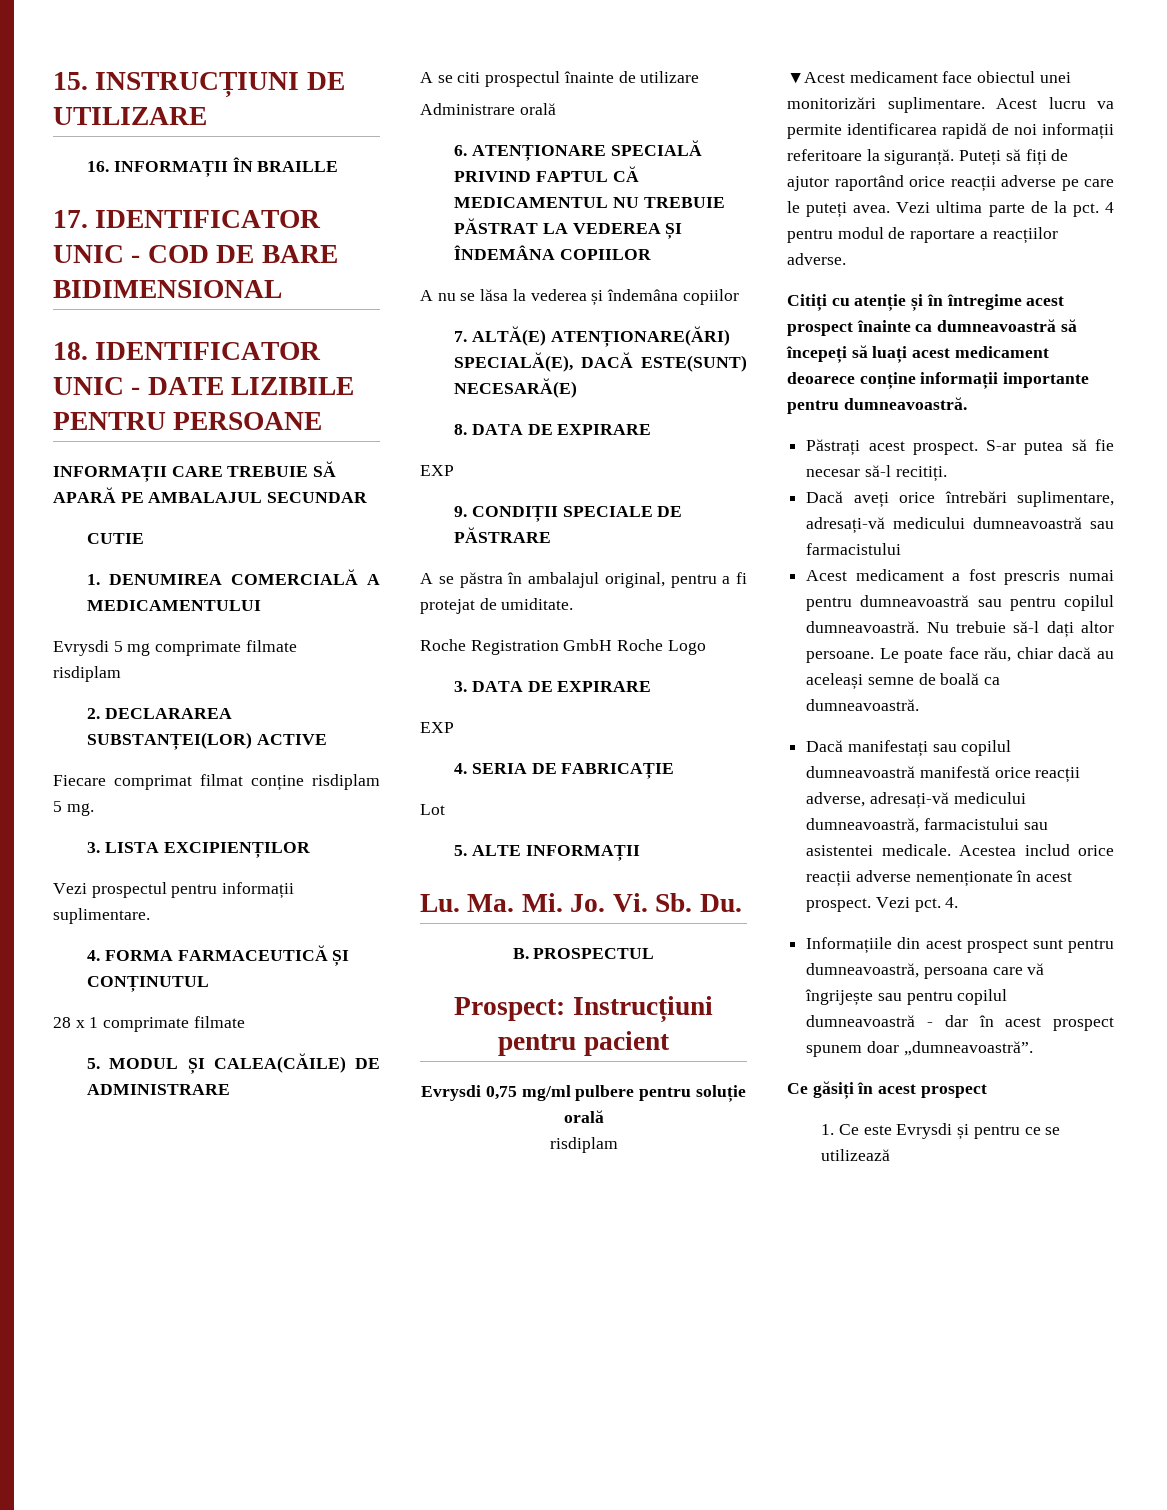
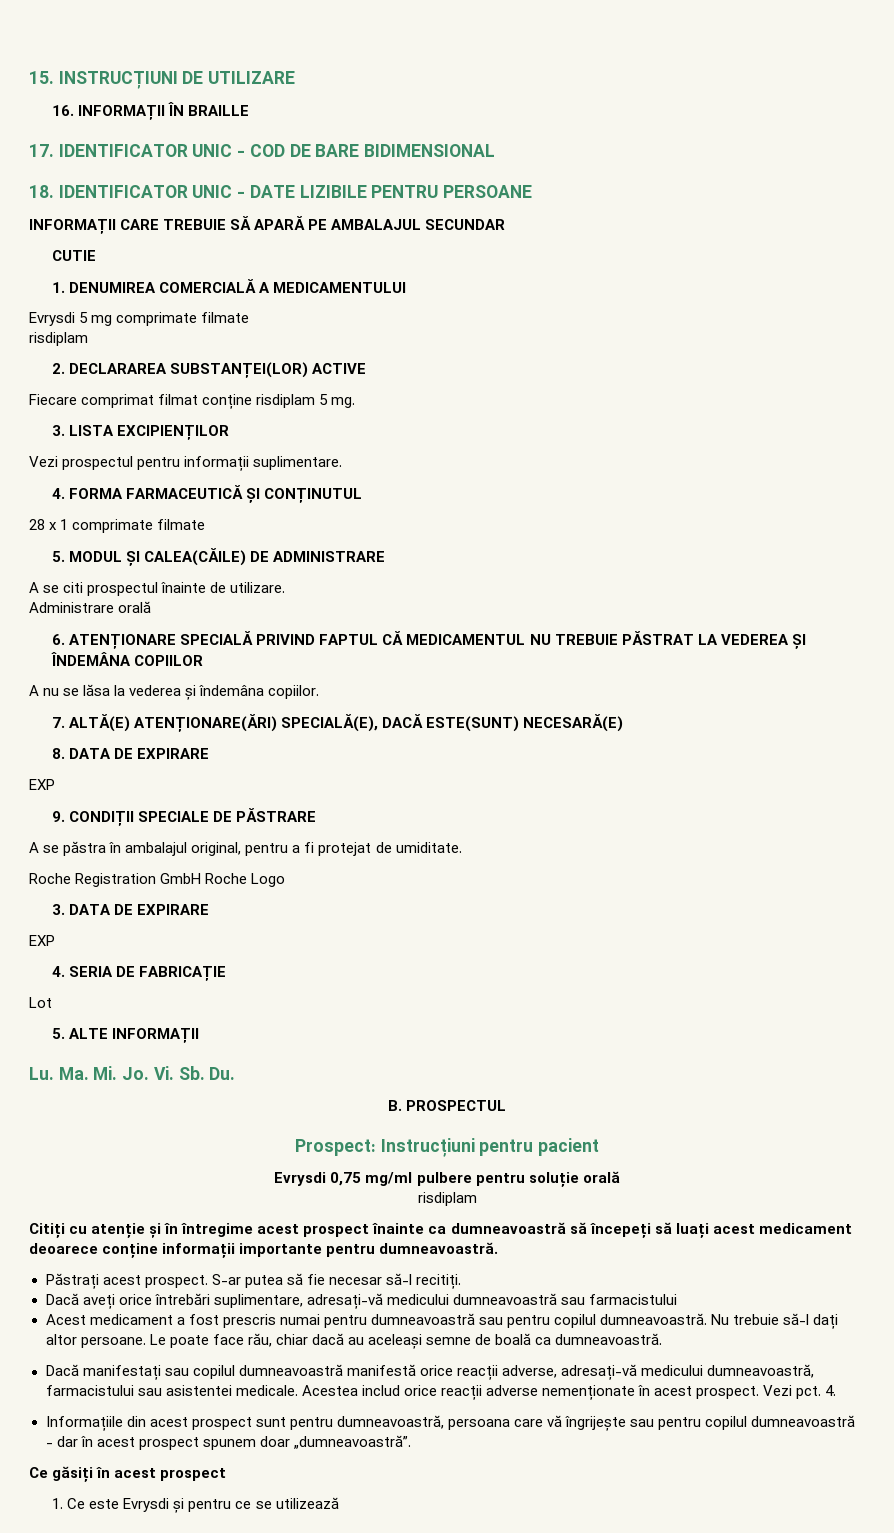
- A se citi prospectul înainte de utilizare
+ A se citi prospectul înainte de utilizare.
- A nu se lăsa la vederea și îndemâna copiilor
+ A nu se lăsa la vederea și îndemâna copiilor.
- ▼Acest medicament face obiectul unei monitorizări suplimentare. Acest lucru va permite identificarea rapidă de noi informații referitoare la siguranță. Puteți să fiți de ajutor raportând orice reacții adverse pe care le puteți avea. Vezi ultima parte de la pct. 4 pentru modul de raportare a reacțiilor adverse.

